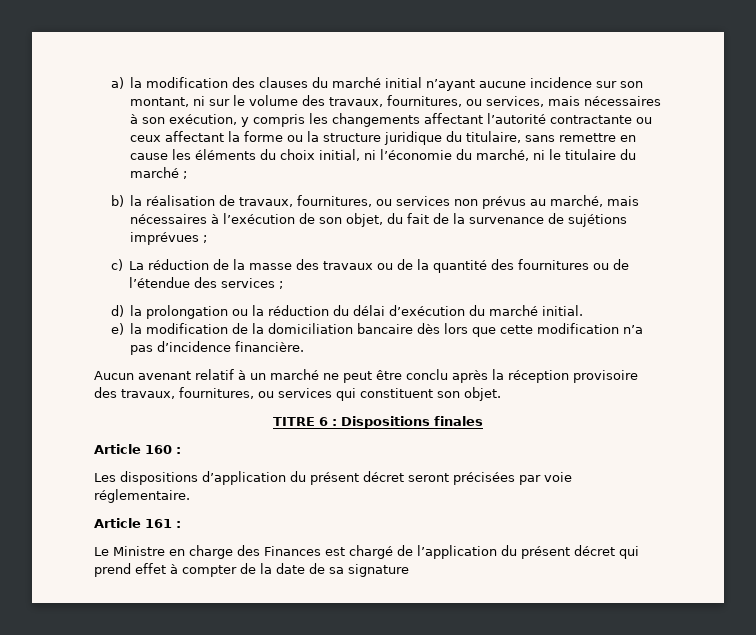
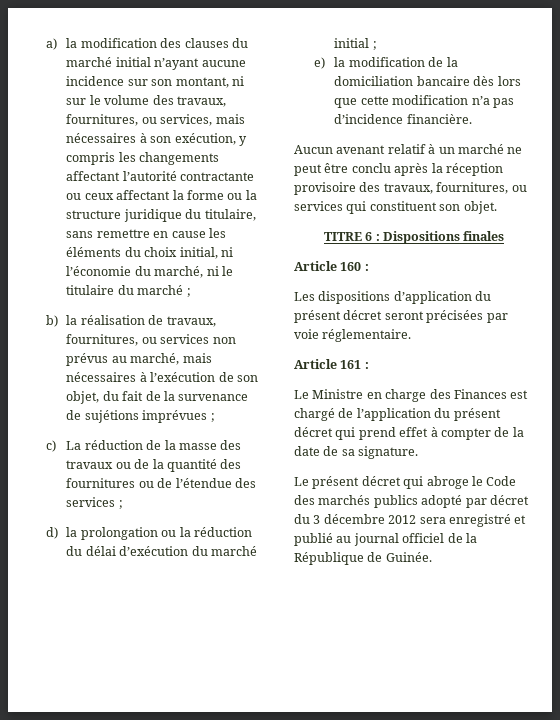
- d) la prolongation ou la réduction du délai d’exécution du marché initial.
+ d) la prolongation ou la réduction du délai d’exécution du marché initial ;
- Le Ministre en charge des Finances est chargé de l’application du présent décret qui prend effet à compter de la date de sa signature
+ Le Ministre en charge des Finances est chargé de l’application du présent décret qui prend effet à compter de la date de sa signature.
+ Le présent décret qui abroge le Code des marchés publics adopté par décret du 3 décembre 2012 sera enregistré et publié au journal officiel de la République de Guinée.

